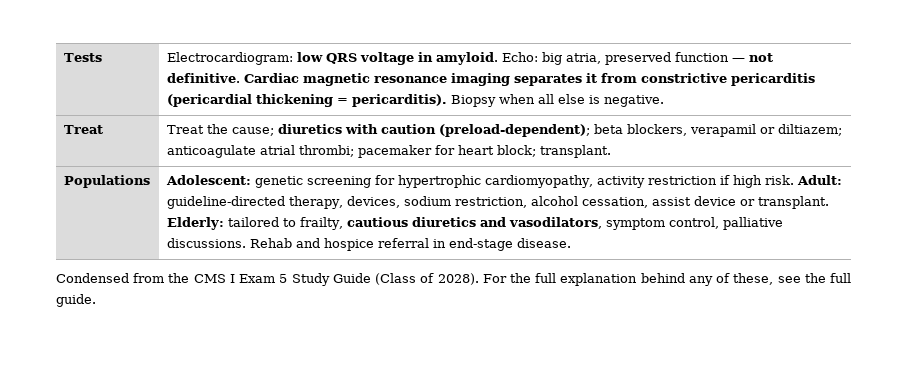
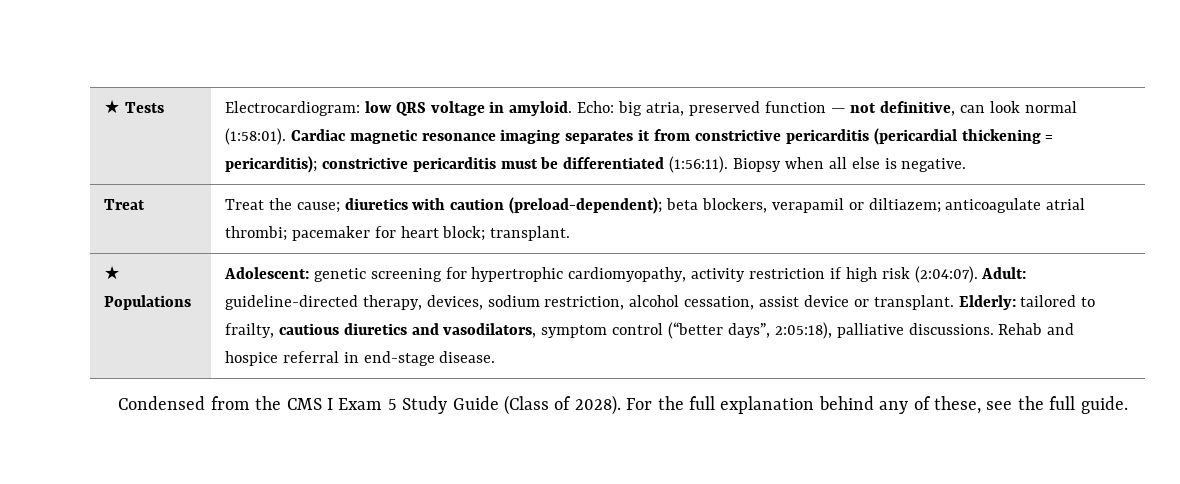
- Tests
+ ★ Tests
- Echo: big atria, preserved function — not definitive.
+ Echo: big atria, preserved function — not definitive, can look normal (1:58:01).
- Cardiac magnetic resonance imaging separates it from constrictive pericarditis (pericardial thickening = pericarditis).
+ Cardiac magnetic resonance imaging separates it from constrictive pericarditis (pericardial thickening = pericarditis); constrictive pericarditis must be differentiated (1:56:11).
- Populations
+ ★ Populations
- Adolescent: genetic screening for hypertrophic cardiomyopathy, activity restriction if high risk.
+ Adolescent: genetic screening for hypertrophic cardiomyopathy, activity restriction if high risk (2:04:07).
- Elderly: tailored to frailty, cautious diuretics and vasodilators, symptom control, palliative discussions.
+ Elderly: tailored to frailty, cautious diuretics and vasodilators, symptom control (“better days”, 2:05:18), palliative discussions.

